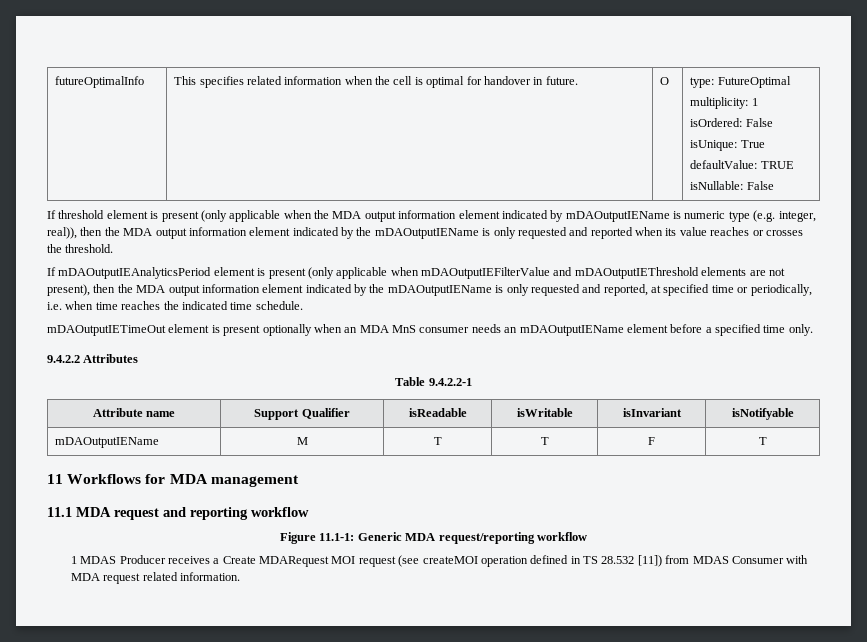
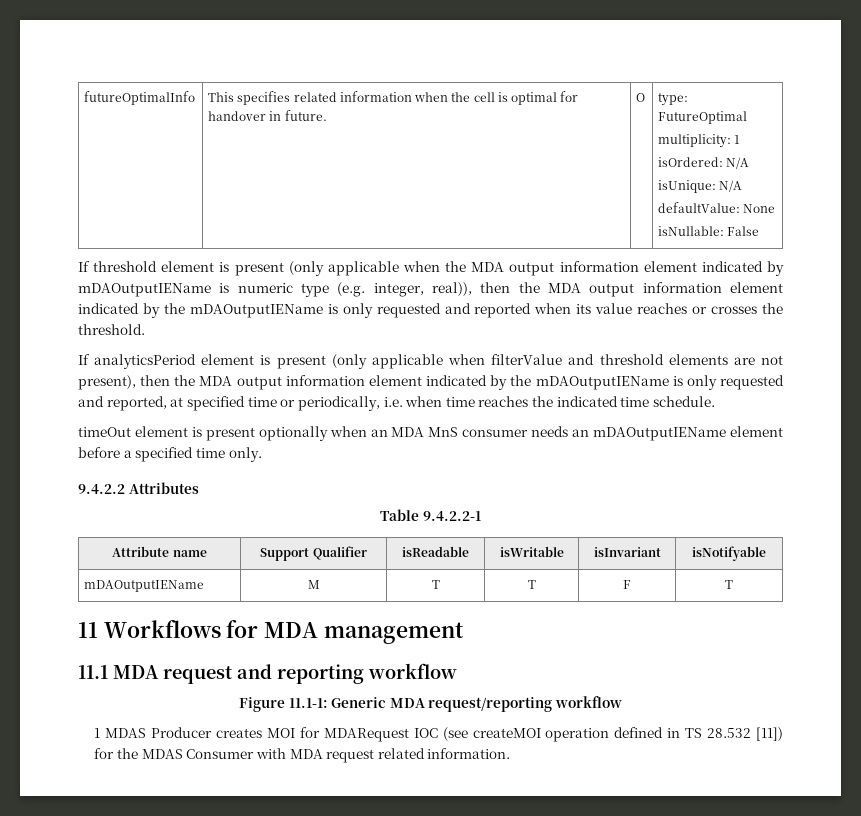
  futureOptimalInfo | This specifies related information when the cell is optimal for handover in future. | O | type: FutureOptimal
  multiplicity: 1
- isOrdered: False
- isUnique: True
- defaultValue: TRUE
+ isOrdered: N/A
+ isUnique: N/A
+ defaultValue: None
- If mDAOutputIEAnalyticsPeriod element is present (only applicable when mDAOutputIEFilterValue and mDAOutputIEThreshold elements are not present), then the MDA output information element indicated by the mDAOutputIEName is only requested and reported, at specified time or periodically, i.e. when time reaches the indicated time schedule.
+ If analyticsPeriod element is present (only applicable when filterValue and threshold elements are not present), then the MDA output information element indicated by the mDAOutputIEName is only requested and reported, at specified time or periodically, i.e. when time reaches the indicated time schedule.
- mDAOutputIETimeOut element is present optionally when an MDA MnS consumer needs an mDAOutputIEName element before a specified time only.
+ timeOut element is present optionally when an MDA MnS consumer needs an mDAOutputIEName element before a specified time only.
- 1 MDAS Producer receives a Create MDARequest MOI request (see createMOI operation defined in TS 28.532 [11]) from MDAS Consumer with MDA request related information.
+ 1 MDAS Producer creates MOI for MDARequest IOC (see createMOI operation defined in TS 28.532 [11]) for the MDAS Consumer with MDA request related information.

